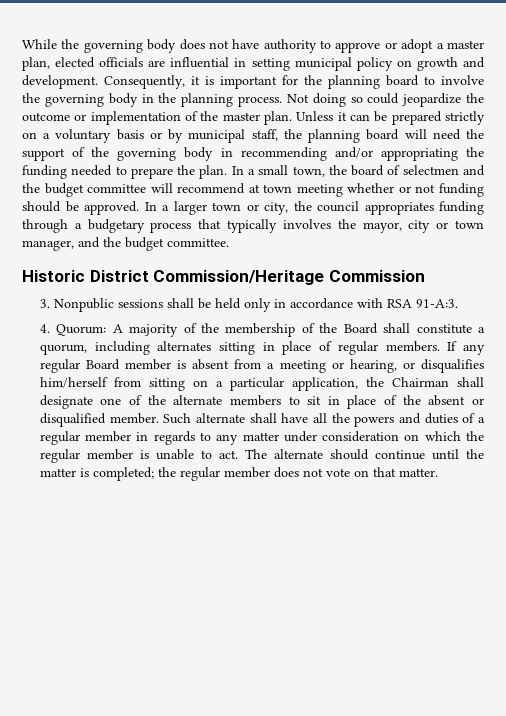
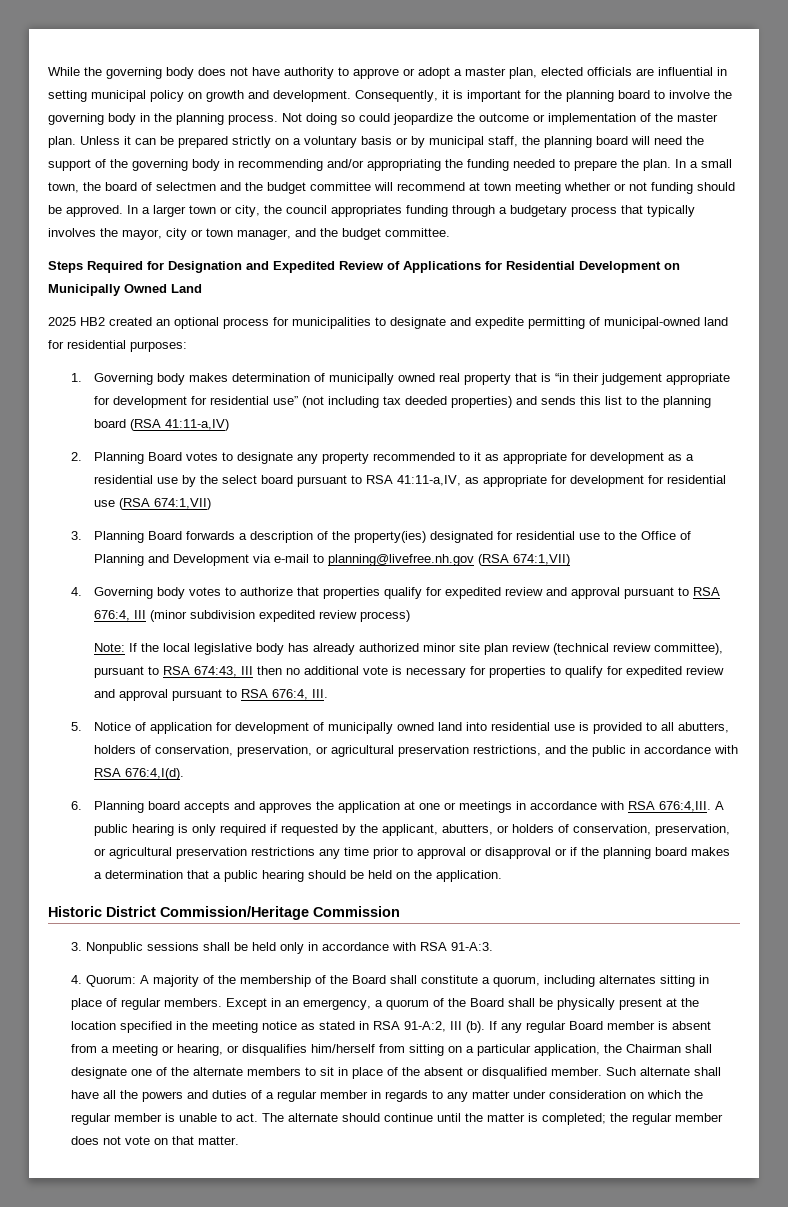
+ Steps Required for Designation and Expedited Review of Applications for Residential Development on Municipally Owned Land
+ 2025 HB2 created an optional process for municipalities to designate and expedite permitting of municipal-owned land for residential purposes:
+ 1. Governing body makes determination of municipally owned real property that is “in their judgement appropriate for development for residential use” (not including tax deeded properties) and sends this list to the planning board (RSA 41:11-a,IV)
+ 2. Planning Board votes to designate any property recommended to it as appropriate for development as a residential use by the select board pursuant to RSA 41:11-a,IV, as appropriate for development for residential use (RSA 674:1,VII)
+ 3. Planning Board forwards a description of the property(ies) designated for residential use to the Office of Planning and Development via e-mail to planning@livefree.nh.gov (RSA 674:1,VII)
+ 4. Governing body votes to authorize that properties qualify for expedited review and approval pursuant to RSA 676:4, III (minor subdivision expedited review process)
+ Note: If the local legislative body has already authorized minor site plan review (technical review committee), pursuant to RSA 674:43, III then no additional vote is necessary for properties to qualify for expedited review and approval pursuant to RSA 676:4, III.
+ 5. Notice of application for development of municipally owned land into residential use is provided to all abutters, holders of conservation, preservation, or agricultural preservation restrictions, and the public in accordance with RSA 676:4,I(d).
+ 6. Planning board accepts and approves the application at one or meetings in accordance with RSA 676:4,III. A public hearing is only required if requested by the applicant, abutters, or holders of conservation, preservation, or agricultural preservation restrictions any time prior to approval or disapproval or if the planning board makes a determination that a public hearing should be held on the application.
+ Except in an emergency, a quorum of the Board shall be physically present at the location specified in the meeting notice as stated in RSA 91-A:2, III (b).

